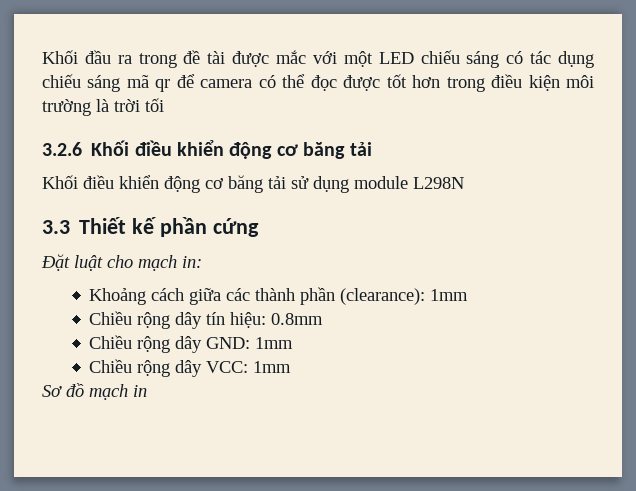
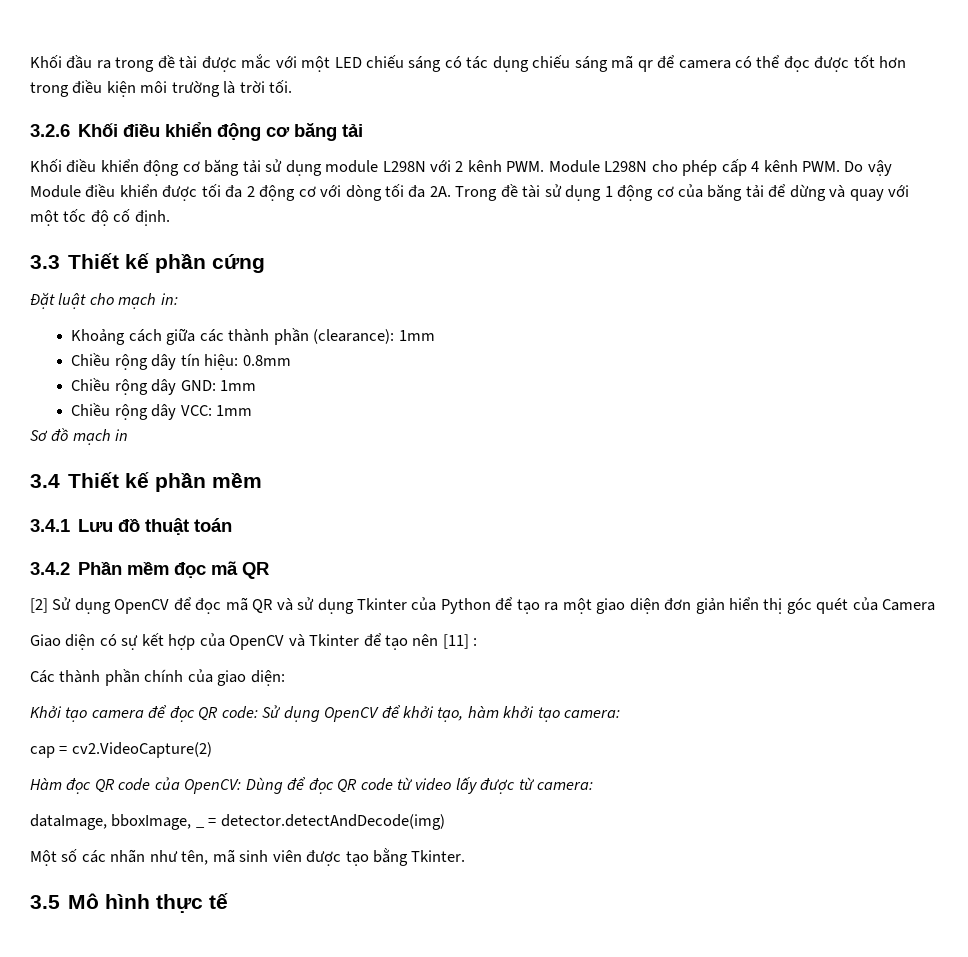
- Khối đầu ra trong đề tài được mắc với một LED chiếu sáng có tác dụng chiếu sáng mã qr để camera có thể đọc được tốt hơn trong điều kiện môi trường là trời tối
+ Khối đầu ra trong đề tài được mắc với một LED chiếu sáng có tác dụng chiếu sáng mã qr để camera có thể đọc được tốt hơn trong điều kiện môi trường là trời tối.
- Khối điều khiển động cơ băng tải sử dụng module L298N
+ Khối điều khiển động cơ băng tải sử dụng module L298N với 2 kênh PWM. Module L298N cho phép cấp 4 kênh PWM. Do vậy Module điều khiển được tối đa 2 động cơ với dòng tối đa 2A. Trong đề tài sử dụng 1 động cơ của băng tải để dừng và quay với một tốc độ cố định.
+ 3.4 Thiết kế phần mềm
+ 3.4.1 Lưu đồ thuật toán
+ 3.4.2 Phần mềm đọc mã QR
+ [2] Sử dụng OpenCV để đọc mã QR và sử dụng Tkinter của Python để tạo ra một giao diện đơn giản hiển thị góc quét của Camera
+ Giao diện có sự kết hợp của OpenCV và Tkinter để tạo nên [11] :
+ Các thành phần chính của giao diện:
+ Khởi tạo camera để đọc QR code: Sử dụng OpenCV để khởi tạo, hàm khởi tạo camera:
+ cap = cv2.VideoCapture(2)
+ Hàm đọc QR code của OpenCV: Dùng để đọc QR code từ video lấy được từ camera:
+ dataImage, bboxImage, _ = detector.detectAndDecode(img)
+ Một số các nhãn như tên, mã sinh viên được tạo bằng Tkinter.
+ 3.5 Mô hình thực tế

